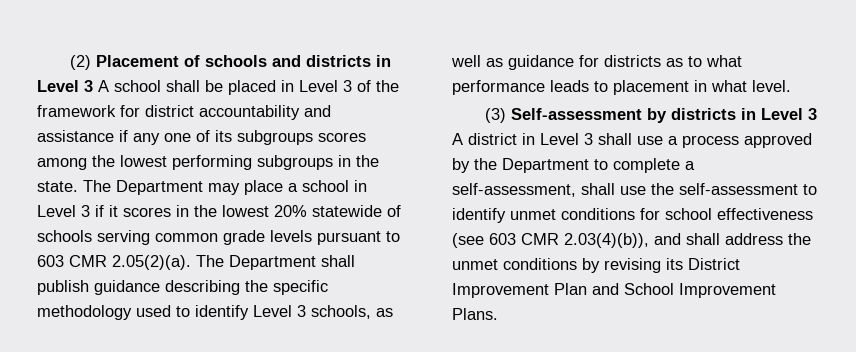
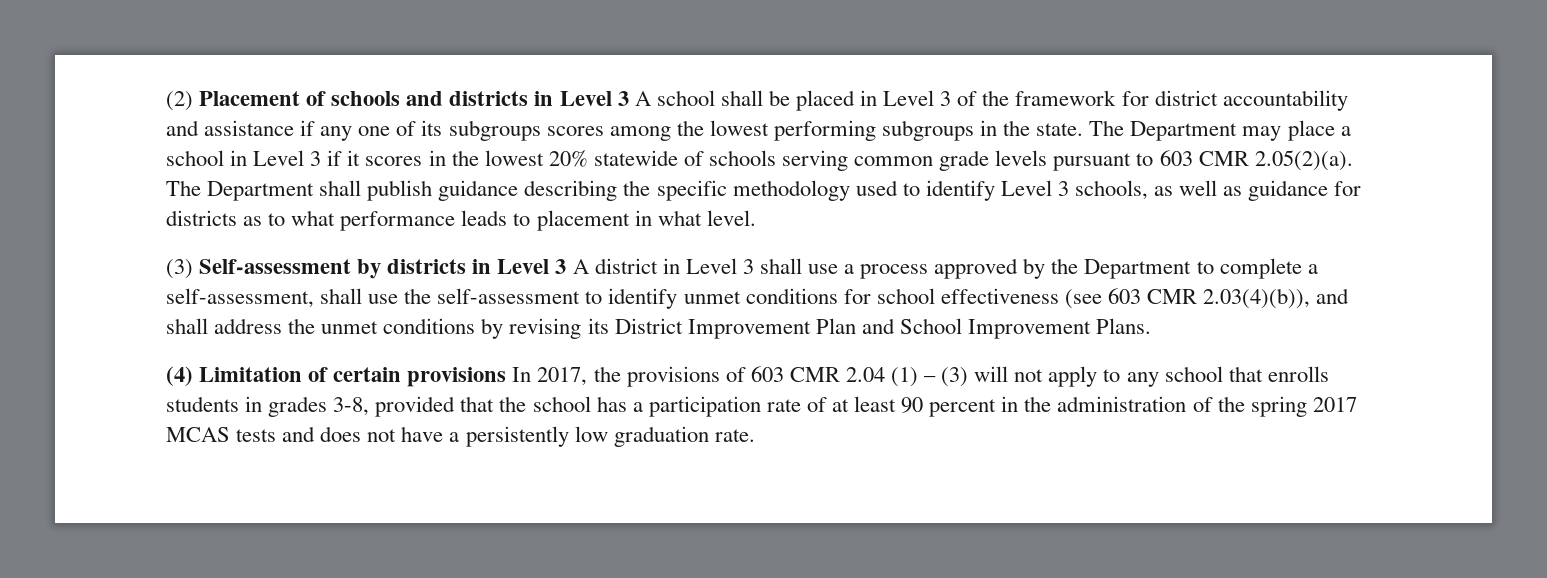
+ (4) Limitation of certain provisions In 2017, the provisions of 603 CMR 2.04 (1) – (3) will not apply to any school that enrolls students in grades 3-8, provided that the school has a participation rate of at least 90 percent in the administration of the spring 2017 MCAS tests and does not have a persistently low graduation rate.

